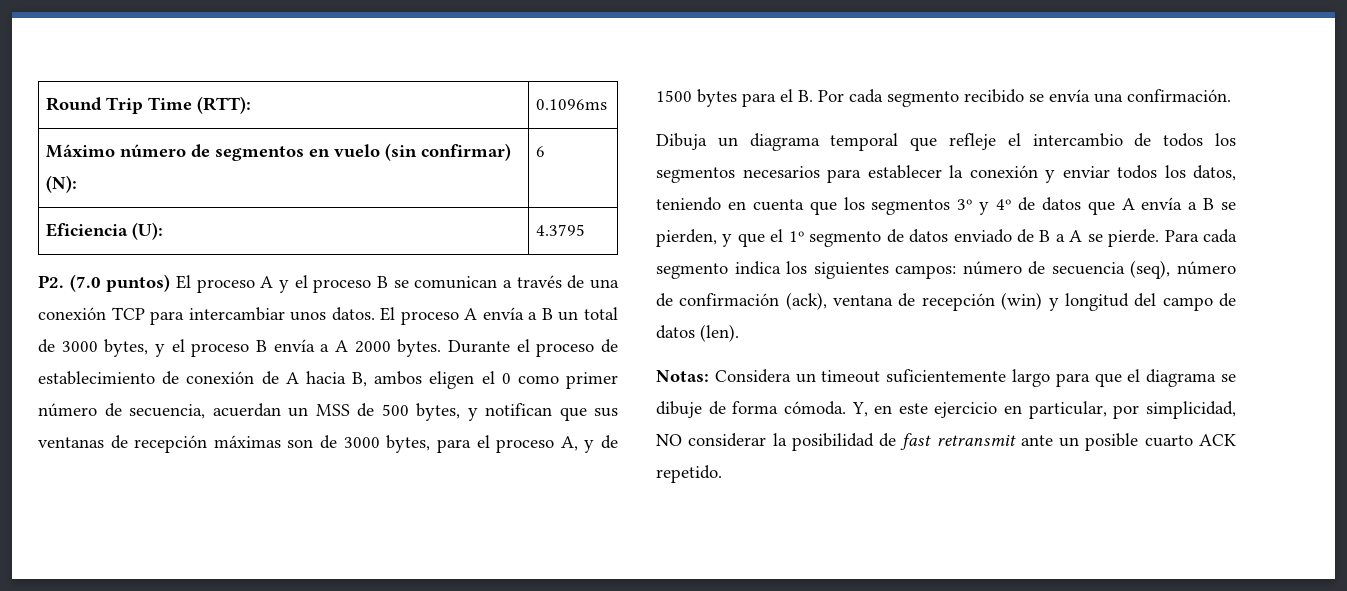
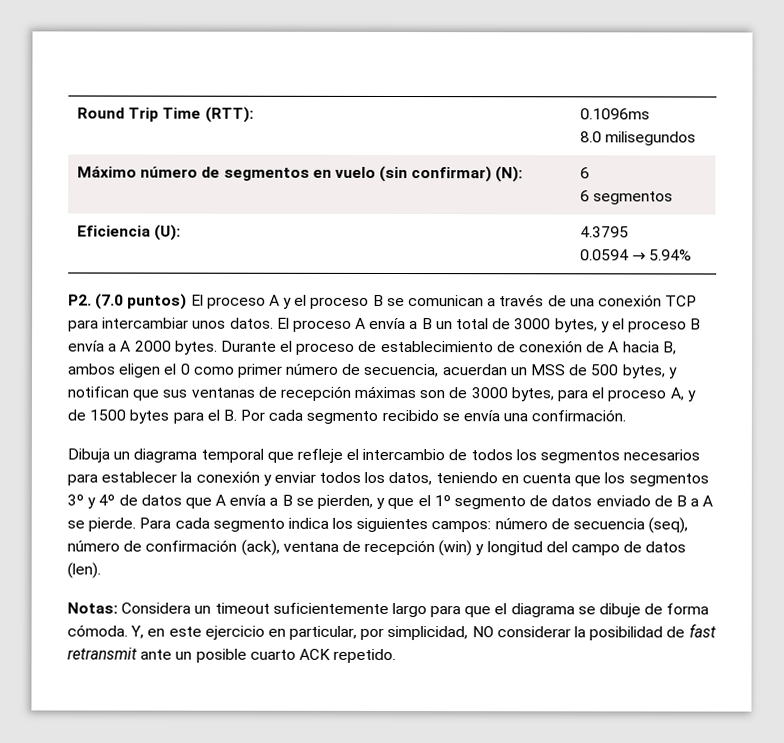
  Round Trip Time (RTT): | 0.1096ms
+ 8.0 milisegundos
  Máximo número de segmentos en vuelo (sin confirmar) (N): | 6
+ 6 segmentos
  Eficiencia (U): | 4.3795
+ 0.0594 → 5.94%

